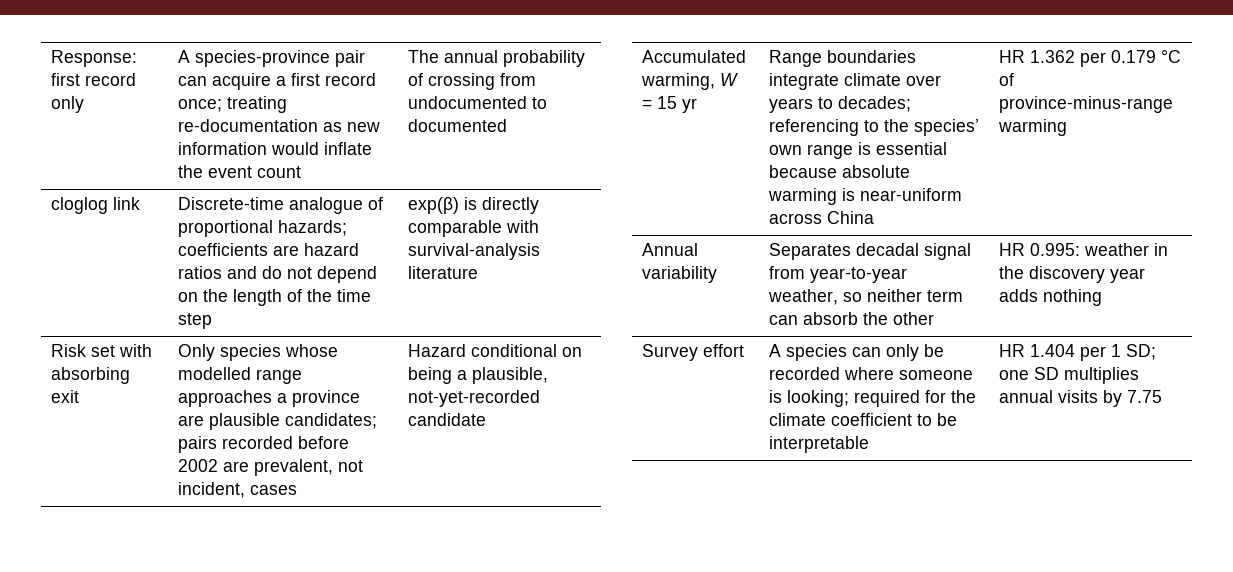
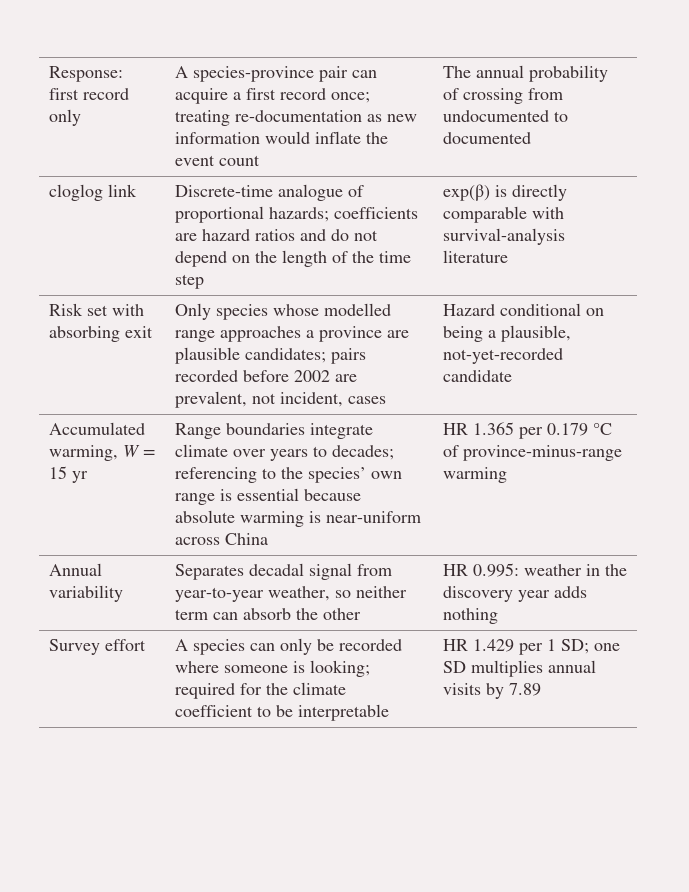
- Accumulated warming, W = 15 yr | Range boundaries integrate climate over years to decades; referencing to the species’ own range is essential because absolute warming is near-uniform across China | HR 1.362 per 0.179 °C of province-minus-range warming
+ Accumulated warming, W = 15 yr | Range boundaries integrate climate over years to decades; referencing to the species’ own range is essential because absolute warming is near-uniform across China | HR 1.365 per 0.179 °C of province-minus-range warming
- Survey effort | A species can only be recorded where someone is looking; required for the climate coefficient to be interpretable | HR 1.404 per 1 SD; one SD multiplies annual visits by 7.75
+ Survey effort | A species can only be recorded where someone is looking; required for the climate coefficient to be interpretable | HR 1.429 per 1 SD; one SD multiplies annual visits by 7.89

